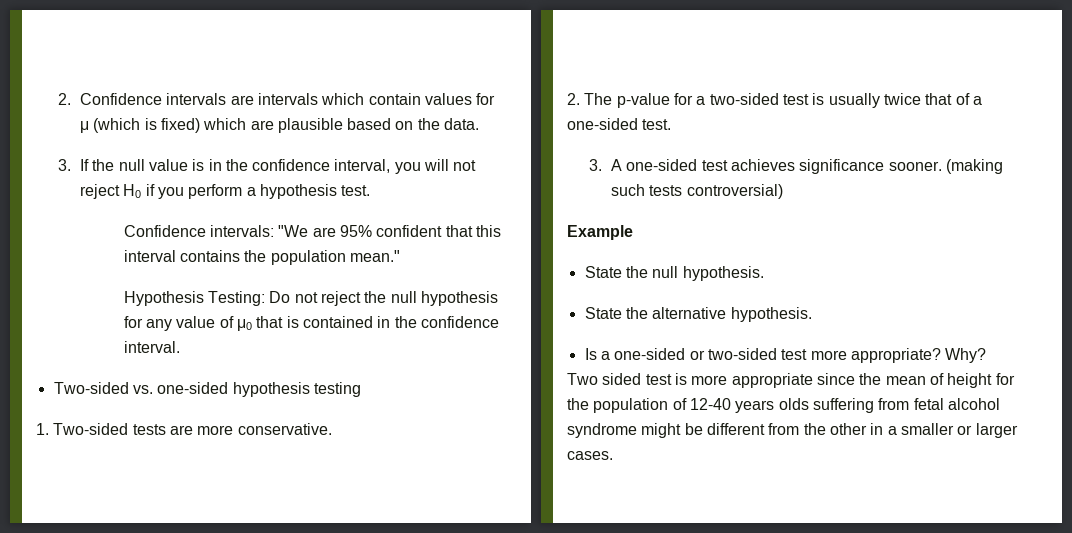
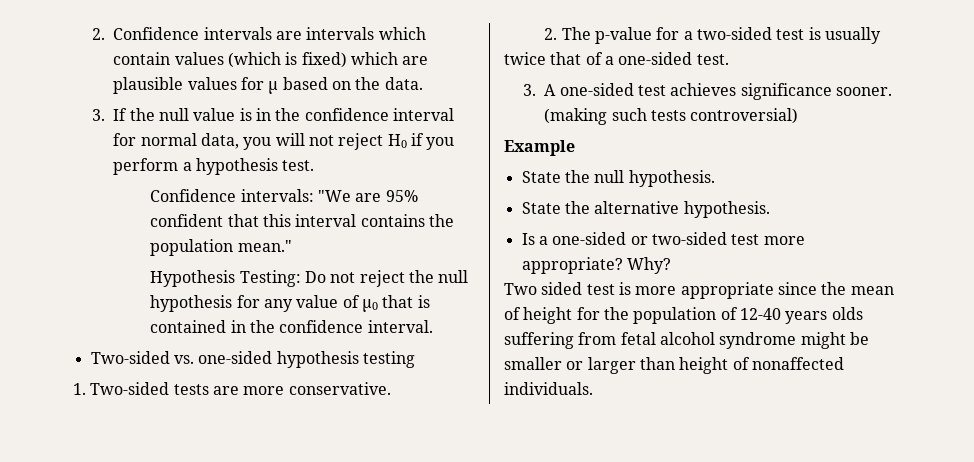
- 2. Confidence intervals are intervals which contain values for μ (which is fixed) which are plausible based on the data.
+ 2. Confidence intervals are intervals which contain values (which is fixed) which are plausible values for μ based on the data.
- 3. If the null value is in the confidence interval, you will not reject H0 if you perform a hypothesis test.
+ 3. If the null value is in the confidence interval for normal data, you will not reject H0 if you perform a hypothesis test.
- Two sided test is more appropriate since the mean of height for the population of 12-40 years olds suffering from fetal alcohol syndrome might be different from the other in a smaller or larger cases.
+ Two sided test is more appropriate since the mean of height for the population of 12-40 years olds suffering from fetal alcohol syndrome might be smaller or larger than height of nonaffected individuals.

